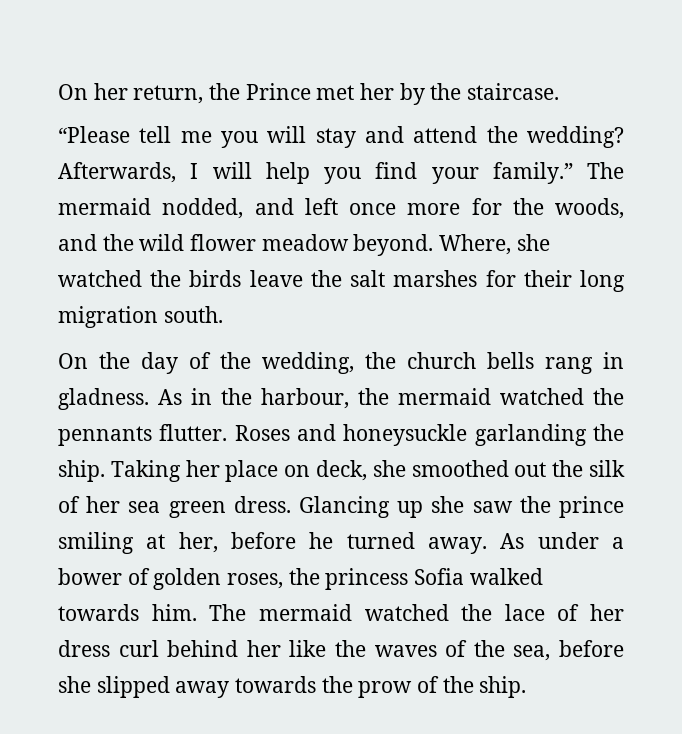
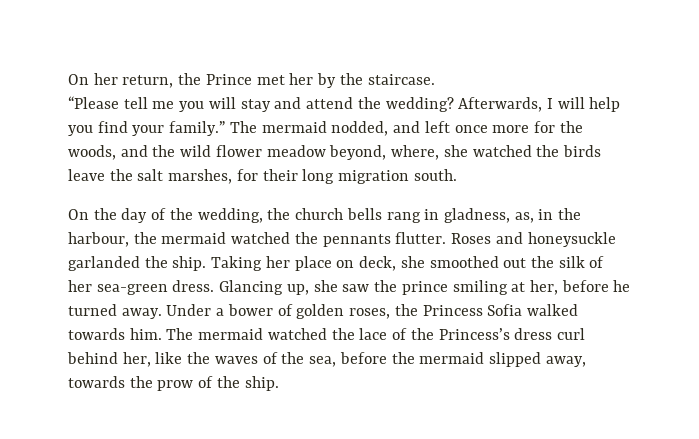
- The mermaid nodded, and left once more for the woods, and the wild flower meadow beyond. Where, she watched the birds leave the salt marshes for their long migration south.
+ The mermaid nodded, and left once more for the woods, and the wild flower meadow beyond, where, she watched the birds leave the salt marshes, for their long migration south.
- On the day of the wedding, the church bells rang in gladness. As in the harbour, the mermaid watched the pennants flutter.
+ On the day of the wedding, the church bells rang in gladness, as, in the harbour, the mermaid watched the pennants flutter.
- Roses and honeysuckle garlanding the ship.
+ Roses and honeysuckle garlanded the ship.
- Taking her place on deck, she smoothed out the silk of her sea green dress.
+ Taking her place on deck, she smoothed out the silk of her sea-green dress.
- Glancing up she saw the prince smiling at her, before he turned away.
+ Glancing up, she saw the prince smiling at her, before he turned away.
- As under a bower of golden roses, the princess Sofia walked towards him.
+ Under a bower of golden roses, the Princess Sofia walked towards him.
- The mermaid watched the lace of her dress curl behind her like the waves of the sea, before she slipped away towards the prow of the ship.
+ The mermaid watched the lace of the Princess’s dress curl behind her, like the waves of the sea, before the mermaid slipped away, towards the prow of the ship.

